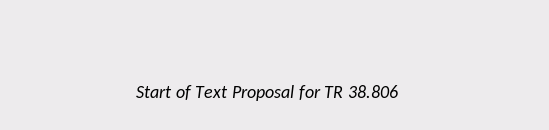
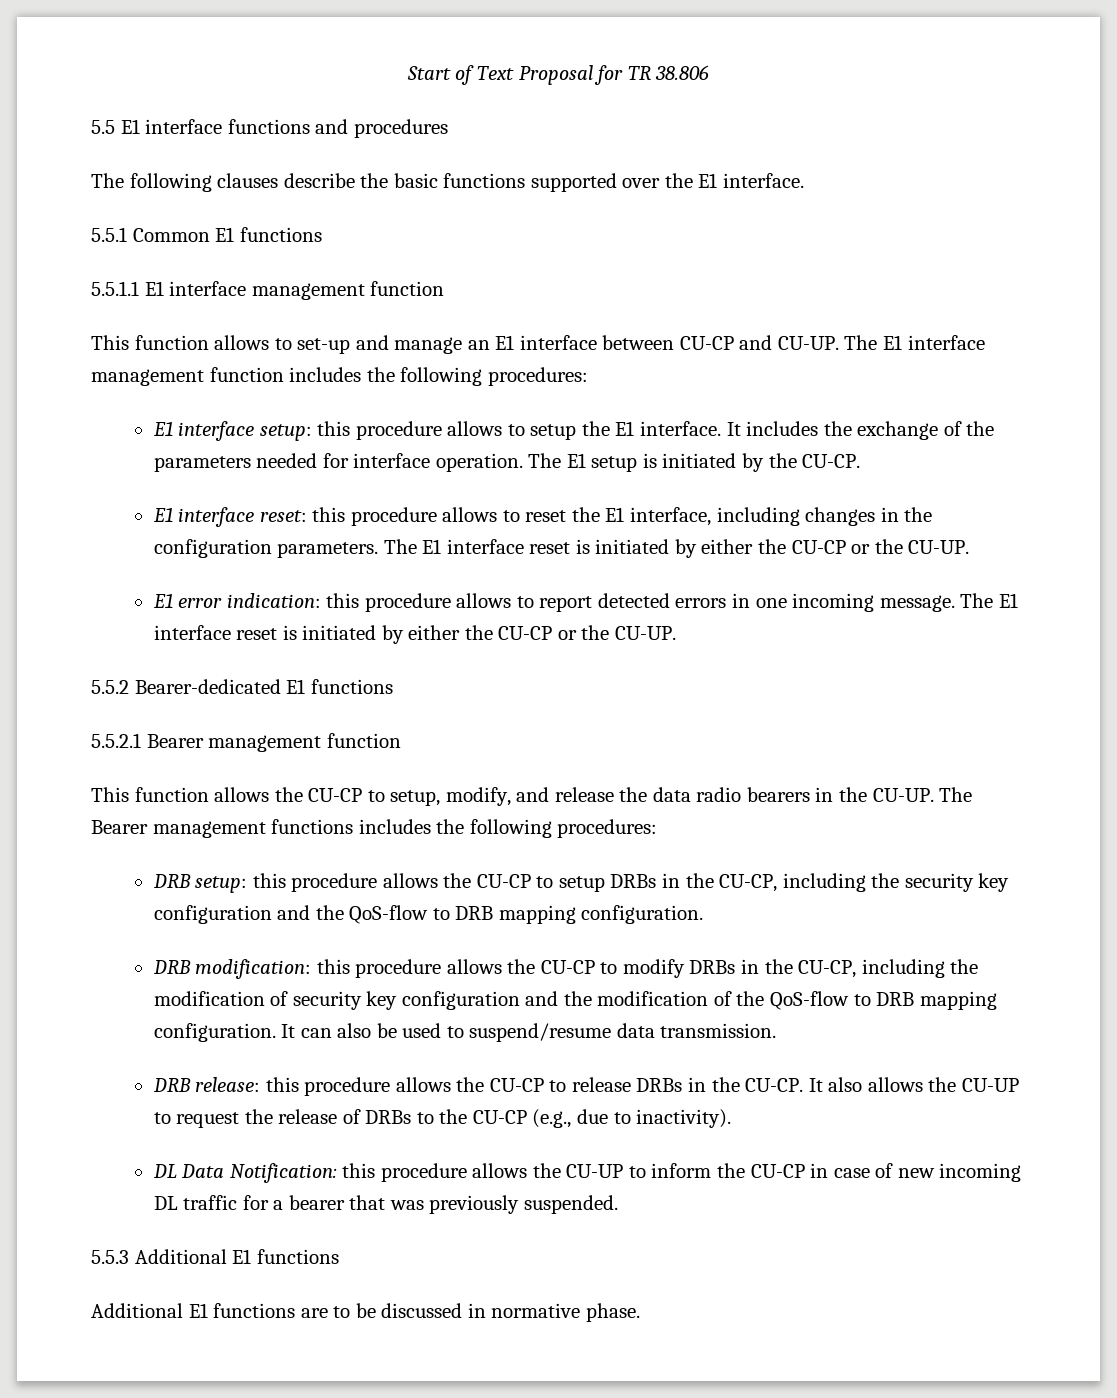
+ 5.5 E1 interface functions and procedures
+ The following clauses describe the basic functions supported over the E1 interface.
+ 5.5.1 Common E1 functions
+ 5.5.1.1 E1 interface management function
+ This function allows to set-up and manage an E1 interface between CU-CP and CU-UP. The E1 interface management function includes the following procedures:
+ E1 interface setup: this procedure allows to setup the E1 interface. It includes the exchange of the parameters needed for interface operation. The E1 setup is initiated by the CU-CP.
+ E1 interface reset: this procedure allows to reset the E1 interface, including changes in the configuration parameters. The E1 interface reset is initiated by either the CU-CP or the CU-UP.
+ E1 error indication: this procedure allows to report detected errors in one incoming message. The E1 interface reset is initiated by either the CU-CP or the CU-UP.
+ 5.5.2 Bearer-dedicated E1 functions
+ 5.5.2.1 Bearer management function
+ This function allows the CU-CP to setup, modify, and release the data radio bearers in the CU-UP. The Bearer management functions includes the following procedures:
+ DRB setup: this procedure allows the CU-CP to setup DRBs in the CU-CP, including the security key configuration and the QoS-flow to DRB mapping configuration.
+ DRB modification: this procedure allows the CU-CP to modify DRBs in the CU-CP, including the modification of security key configuration and the modification of the QoS-flow to DRB mapping configuration. It can also be used to suspend/resume data transmission.
+ DRB release: this procedure allows the CU-CP to release DRBs in the CU-CP. It also allows the CU-UP to request the release of DRBs to the CU-CP (e.g., due to inactivity).
+ DL Data Notification: this procedure allows the CU-UP to inform the CU-CP in case of new incoming DL traffic for a bearer that was previously suspended.
+ 5.5.3 Additional E1 functions
+ Additional E1 functions are to be discussed in normative phase.

